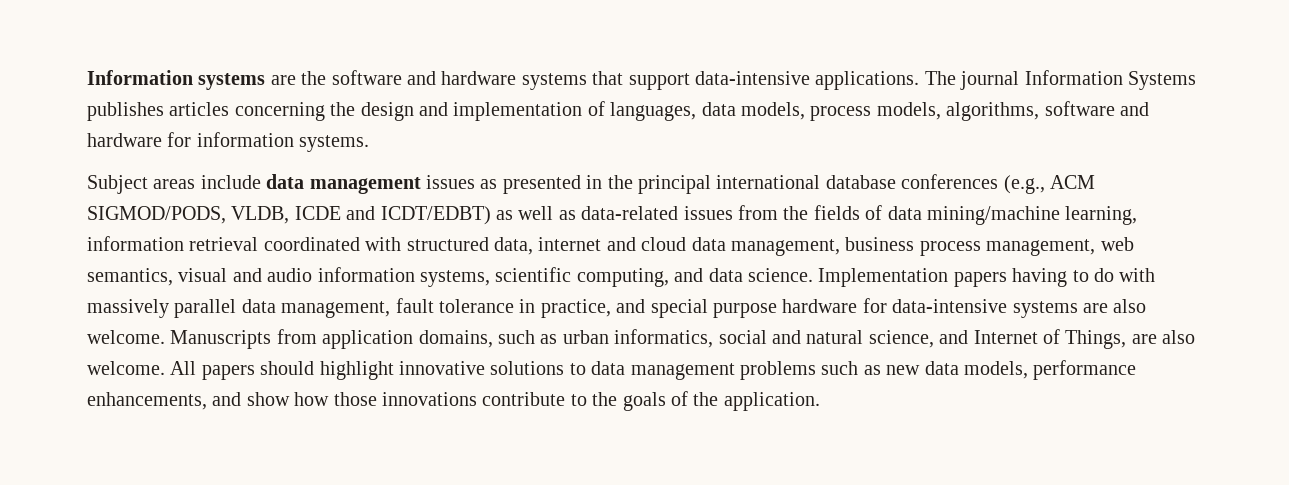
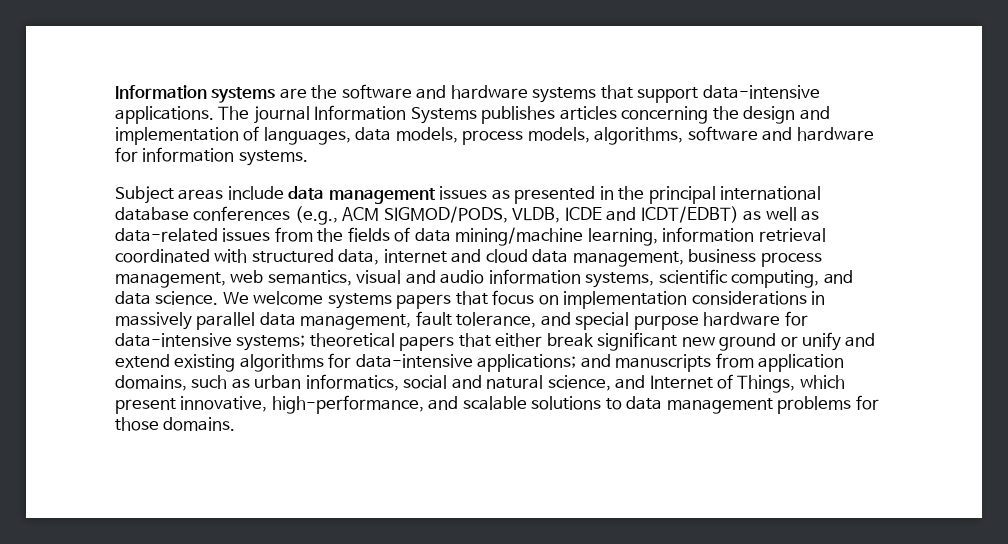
- Implementation papers having to do with massively parallel data management, fault tolerance in practice, and special purpose hardware for data-intensive systems are also welcome. Manuscripts from application domains, such as urban informatics, social and natural science, and Internet of Things, are also welcome. All papers should highlight innovative solutions to data management problems such as new data models, performance enhancements, and show how those innovations contribute to the goals of the application.
+ We welcome systems papers that focus on implementation considerations in massively parallel data management, fault tolerance, and special purpose hardware for data-intensive systems; theoretical papers that either break significant new ground or unify and extend existing algorithms for data-intensive applications; and manuscripts from application domains, such as urban informatics, social and natural science, and Internet of Things, which present innovative, high-performance, and scalable solutions to data management problems for those domains.

